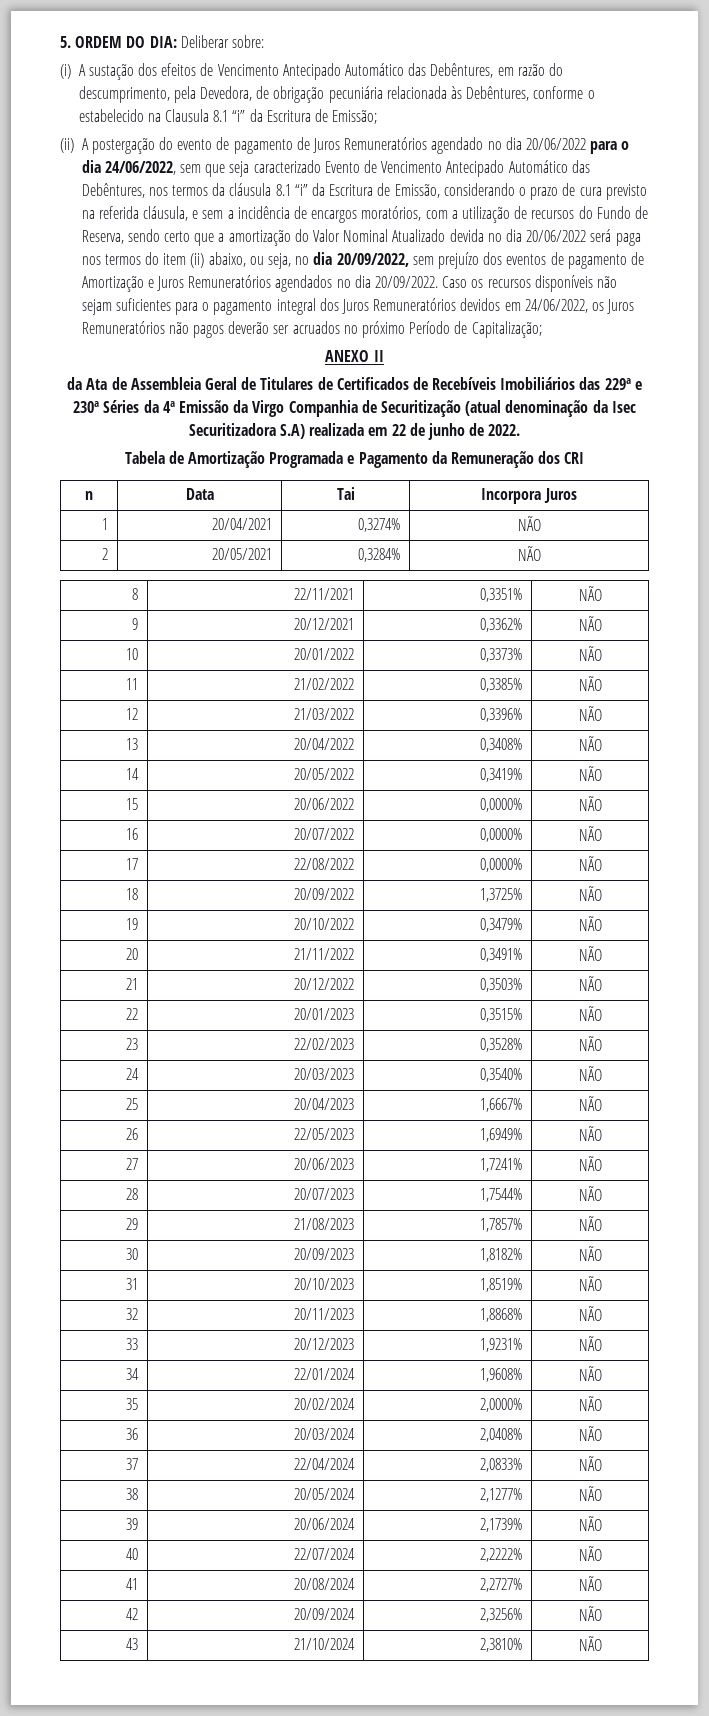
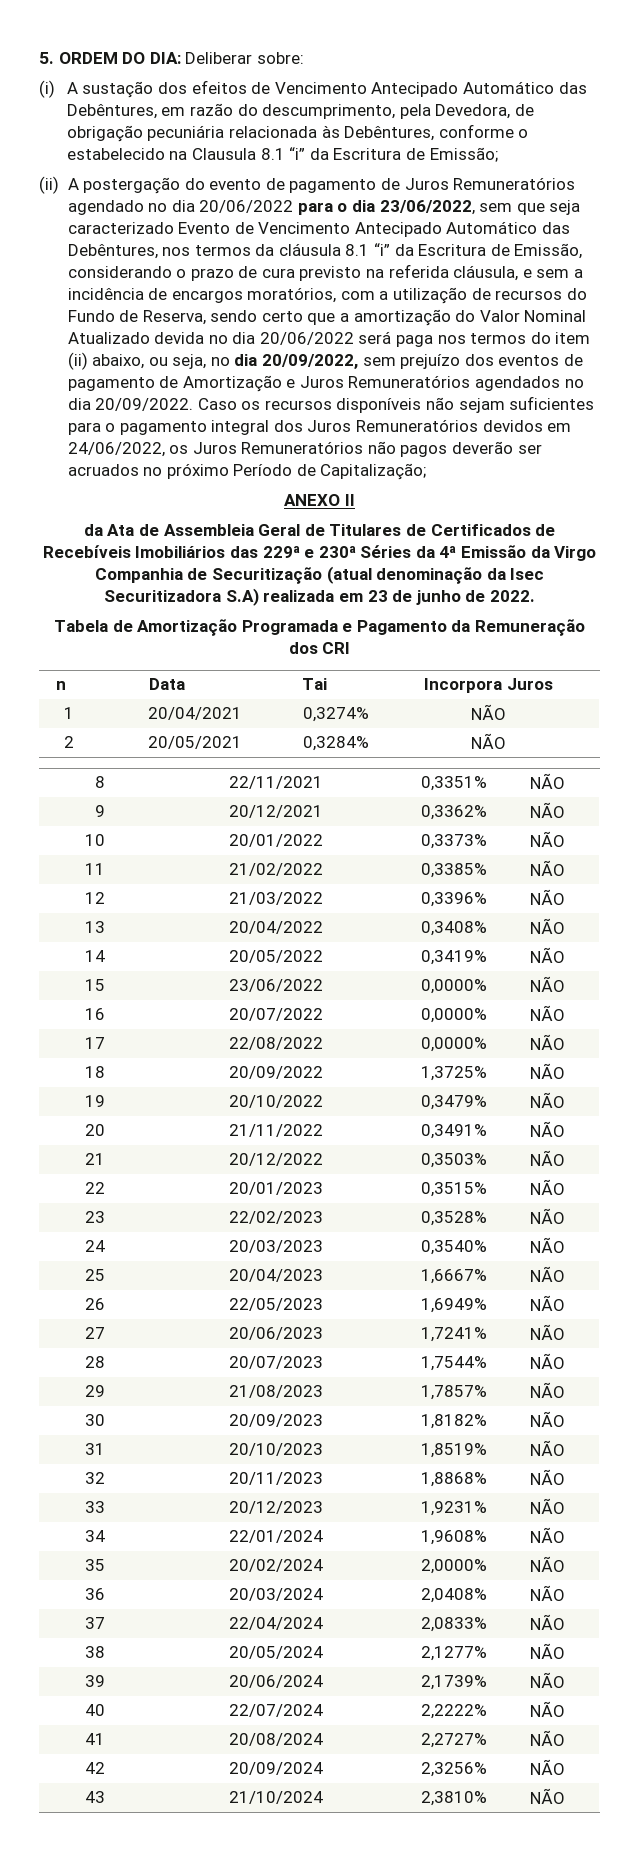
- (ii) A postergação do evento de pagamento de Juros Remuneratórios agendado no dia 20/06/2022 para o dia 24/06/2022, sem que seja caracterizado Evento de Vencimento Antecipado Automático das Debêntures, nos termos da cláusula 8.1 “i” da Escritura de Emissão, considerando o prazo de cura previsto na referida cláusula, e sem a incidência de encargos moratórios, com a utilização de recursos do Fundo de Reserva, sendo certo que a amortização do Valor Nominal Atualizado devida no dia 20/06/2022 será paga nos termos do item (ii) abaixo, ou seja, no dia 20/09/2022, sem prejuízo dos eventos de pagamento de Amortização e Juros Remuneratórios agendados no dia 20/09/2022.
+ (ii) A postergação do evento de pagamento de Juros Remuneratórios agendado no dia 20/06/2022 para o dia 23/06/2022, sem que seja caracterizado Evento de Vencimento Antecipado Automático das Debêntures, nos termos da cláusula 8.1 “i” da Escritura de Emissão, considerando o prazo de cura previsto na referida cláusula, e sem a incidência de encargos moratórios, com a utilização de recursos do Fundo de Reserva, sendo certo que a amortização do Valor Nominal Atualizado devida no dia 20/06/2022 será paga nos termos do item (ii) abaixo, ou seja, no dia 20/09/2022, sem prejuízo dos eventos de pagamento de Amortização e Juros Remuneratórios agendados no dia 20/09/2022.
- da Ata de Assembleia Geral de Titulares de Certificados de Recebíveis Imobiliários das 229ª e 230ª Séries da 4ª Emissão da Virgo Companhia de Securitização (atual denominação da Isec Securitizadora S.A) realizada em 22 de junho de 2022.
+ da Ata de Assembleia Geral de Titulares de Certificados de Recebíveis Imobiliários das 229ª e 230ª Séries da 4ª Emissão da Virgo Companhia de Securitização (atual denominação da Isec Securitizadora S.A) realizada em 23 de junho de 2022.
- 15 | 20/06/2022 | 0,0000% | NÃO
+ 15 | 23/06/2022 | 0,0000% | NÃO

